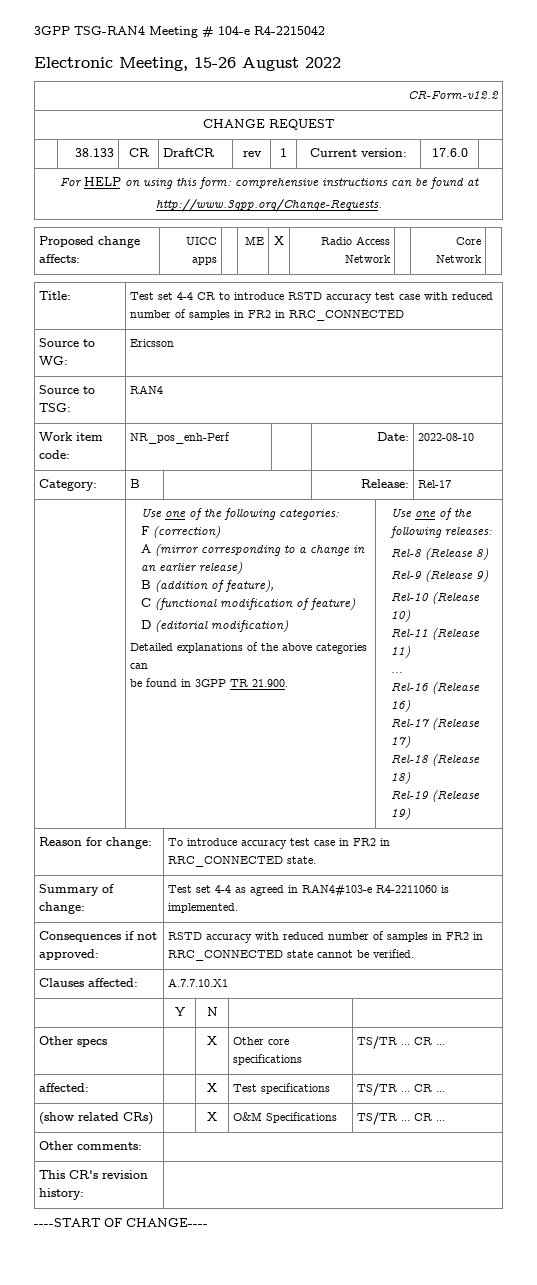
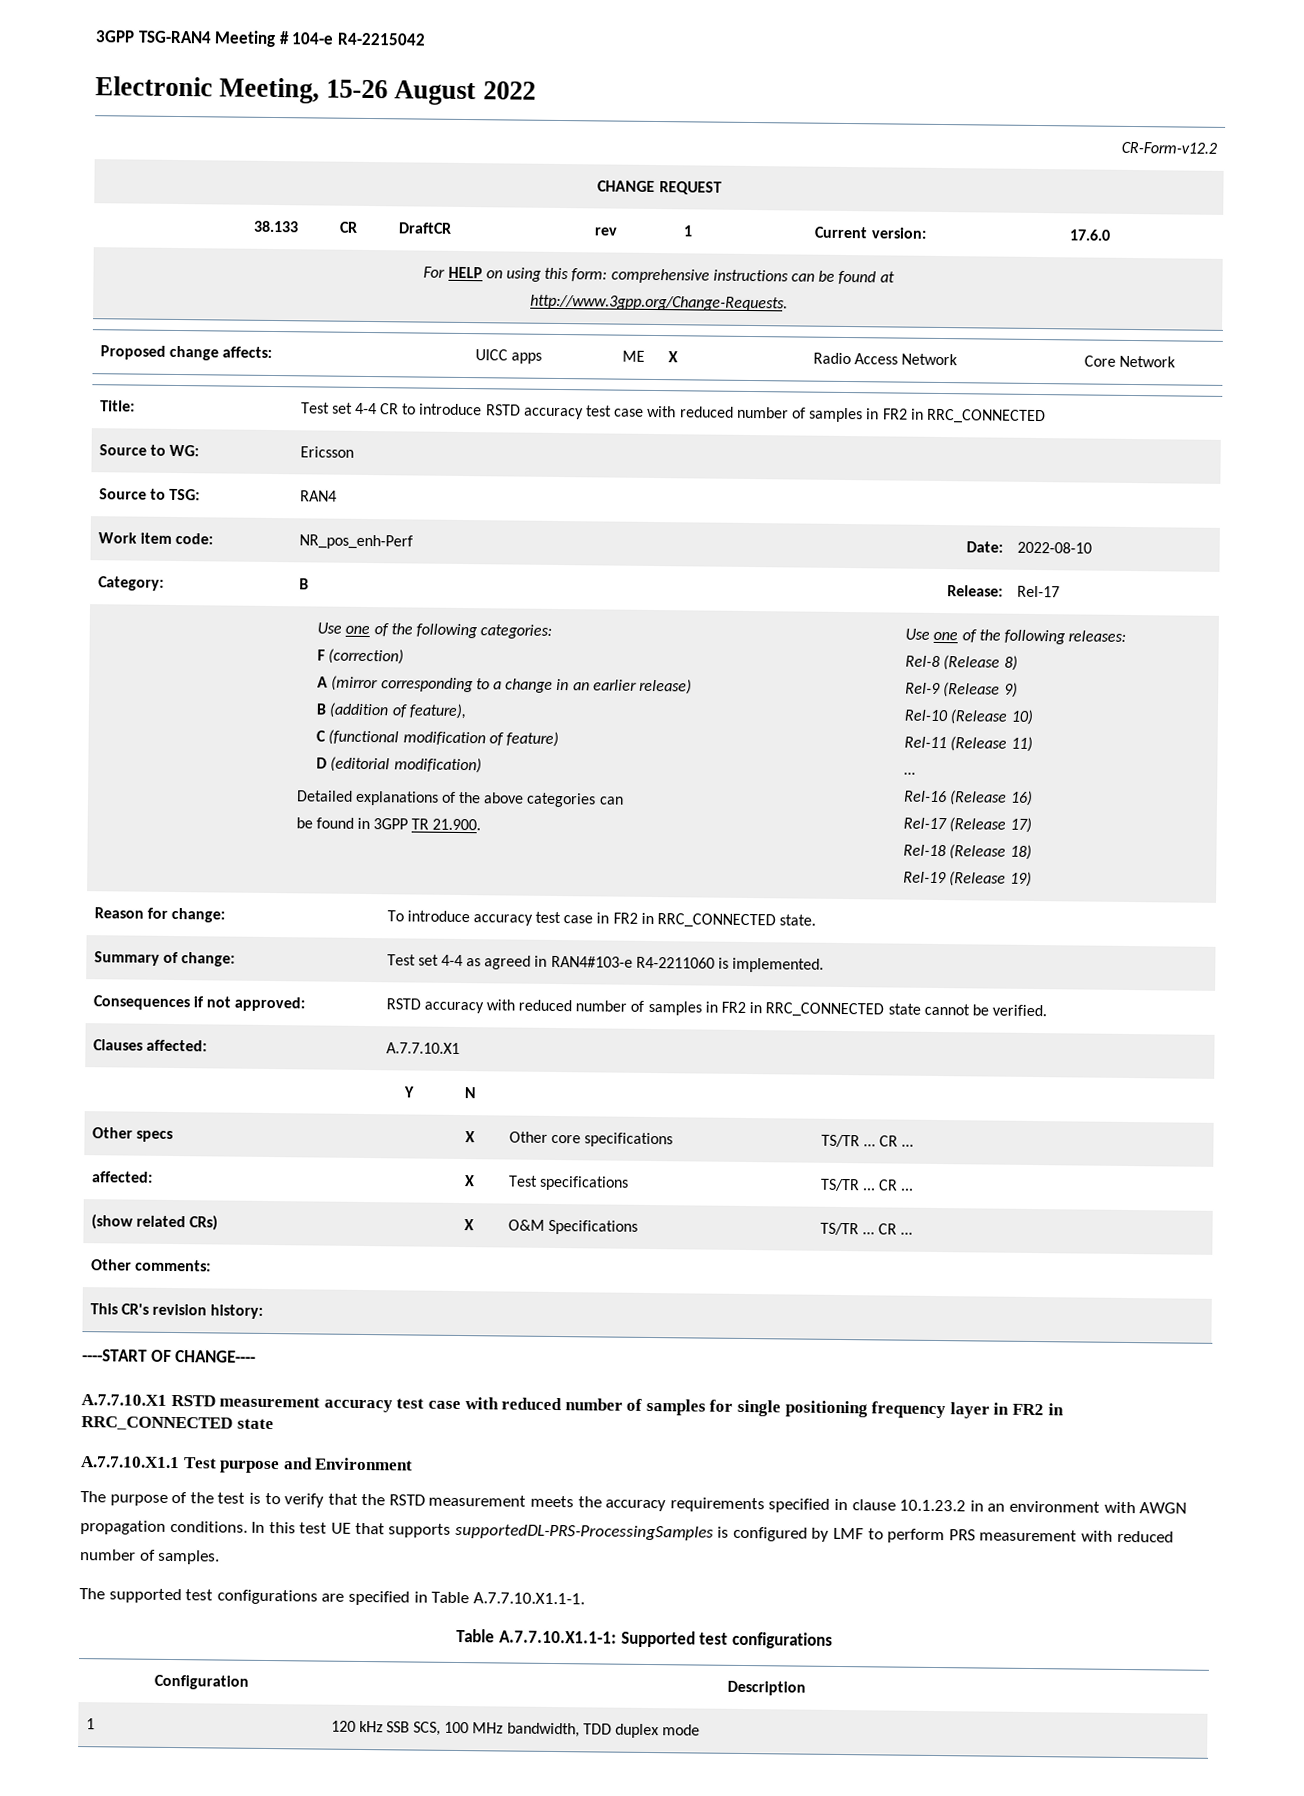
+ A.7.7.10.X1 RSTD measurement accuracy test case with reduced number of samples for single positioning frequency layer in FR2 in RRC_CONNECTED state
+ A.7.7.10.X1.1 Test purpose and Environment
+ The purpose of the test is to verify that the RSTD measurement meets the accuracy requirements specified in clause 10.1.23.2 in an environment with AWGN propagation conditions. In this test UE that supports supportedDL-PRS-ProcessingSamples is configured by LMF to perform PRS measurement with reduced number of samples.
+ The supported test configurations are specified in Table A.7.7.10.X1.1-1.
+ Table A.7.7.10.X1.1-1: Supported test configurations
+ Configuration | Description
+ 1 | 120 kHz SSB SCS, 100 MHz bandwidth, TDD duplex mode

